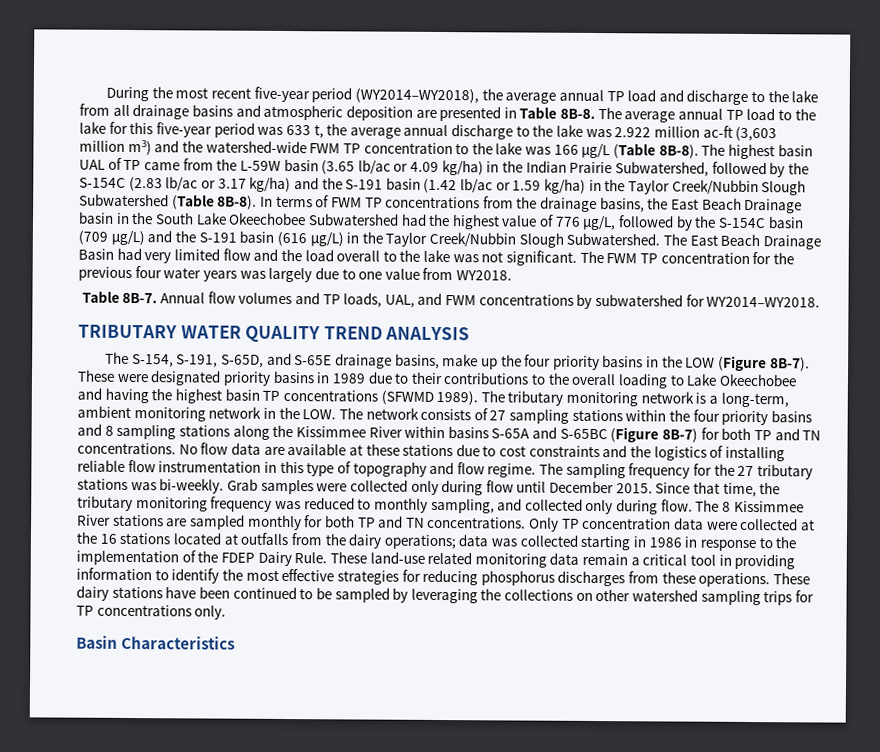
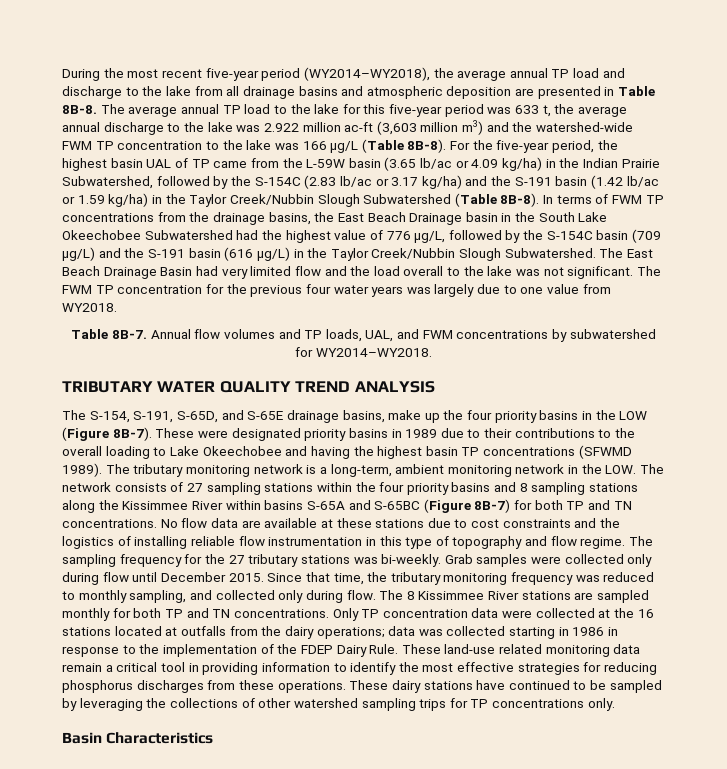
- The highest basin UAL of TP came from the L-59W basin (3.65 lb/ac or 4.09 kg/ha) in the Indian Prairie Subwatershed, followed by the S-154C (2.83 lb/ac or 3.17 kg/ha) and the S-191 basin (1.42 lb/ac or 1.59 kg/ha) in the Taylor Creek/Nubbin Slough Subwatershed (Table 8B-8).
+ For the five-year period, the highest basin UAL of TP came from the L-59W basin (3.65 lb/ac or 4.09 kg/ha) in the Indian Prairie Subwatershed, followed by the S-154C (2.83 lb/ac or 3.17 kg/ha) and the S-191 basin (1.42 lb/ac or 1.59 kg/ha) in the Taylor Creek/Nubbin Slough Subwatershed (Table 8B-8).
- These dairy stations have been continued to be sampled by leveraging the collections on other watershed sampling trips for TP concentrations only.
+ These dairy stations have continued to be sampled by leveraging the collections of other watershed sampling trips for TP concentrations only.

